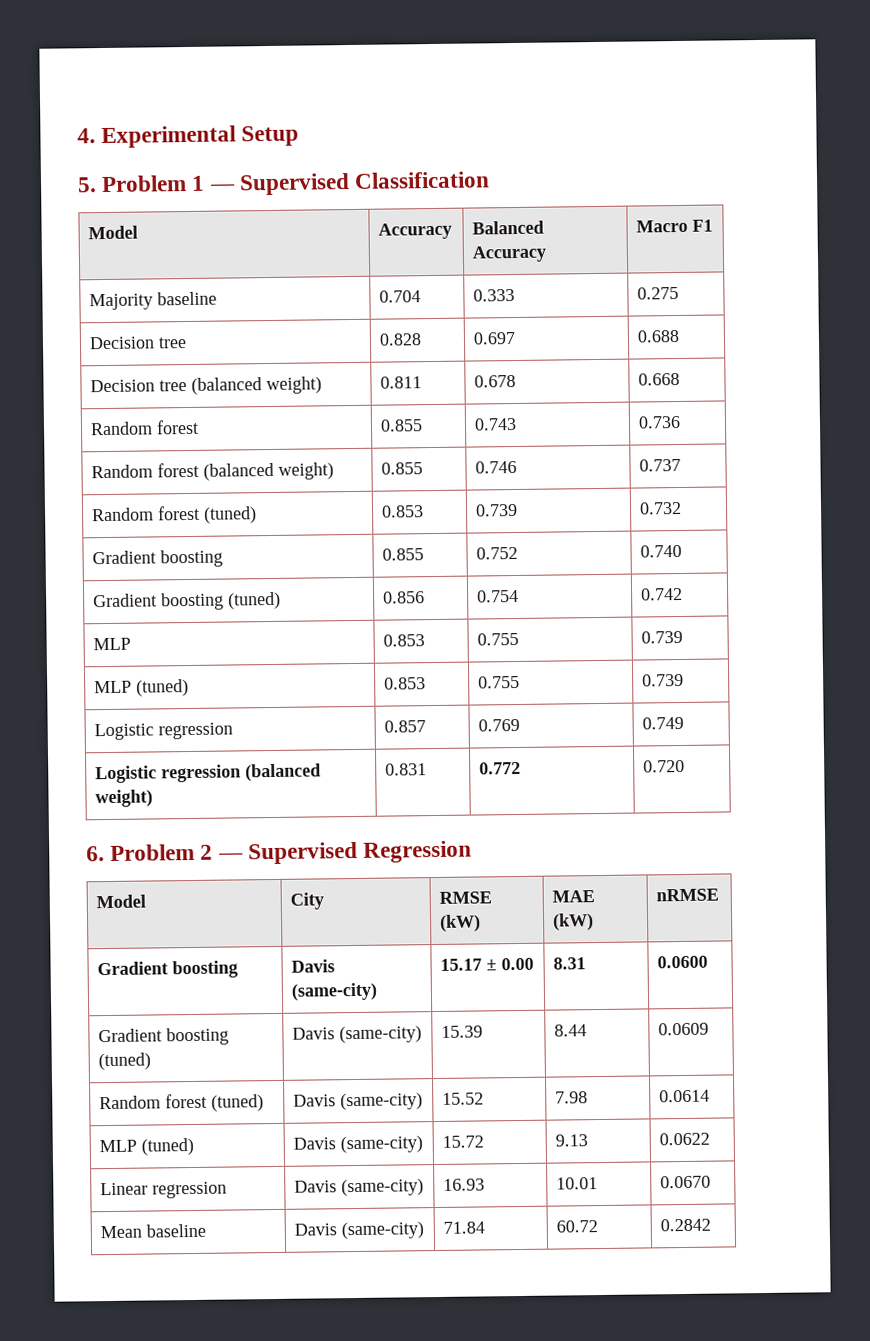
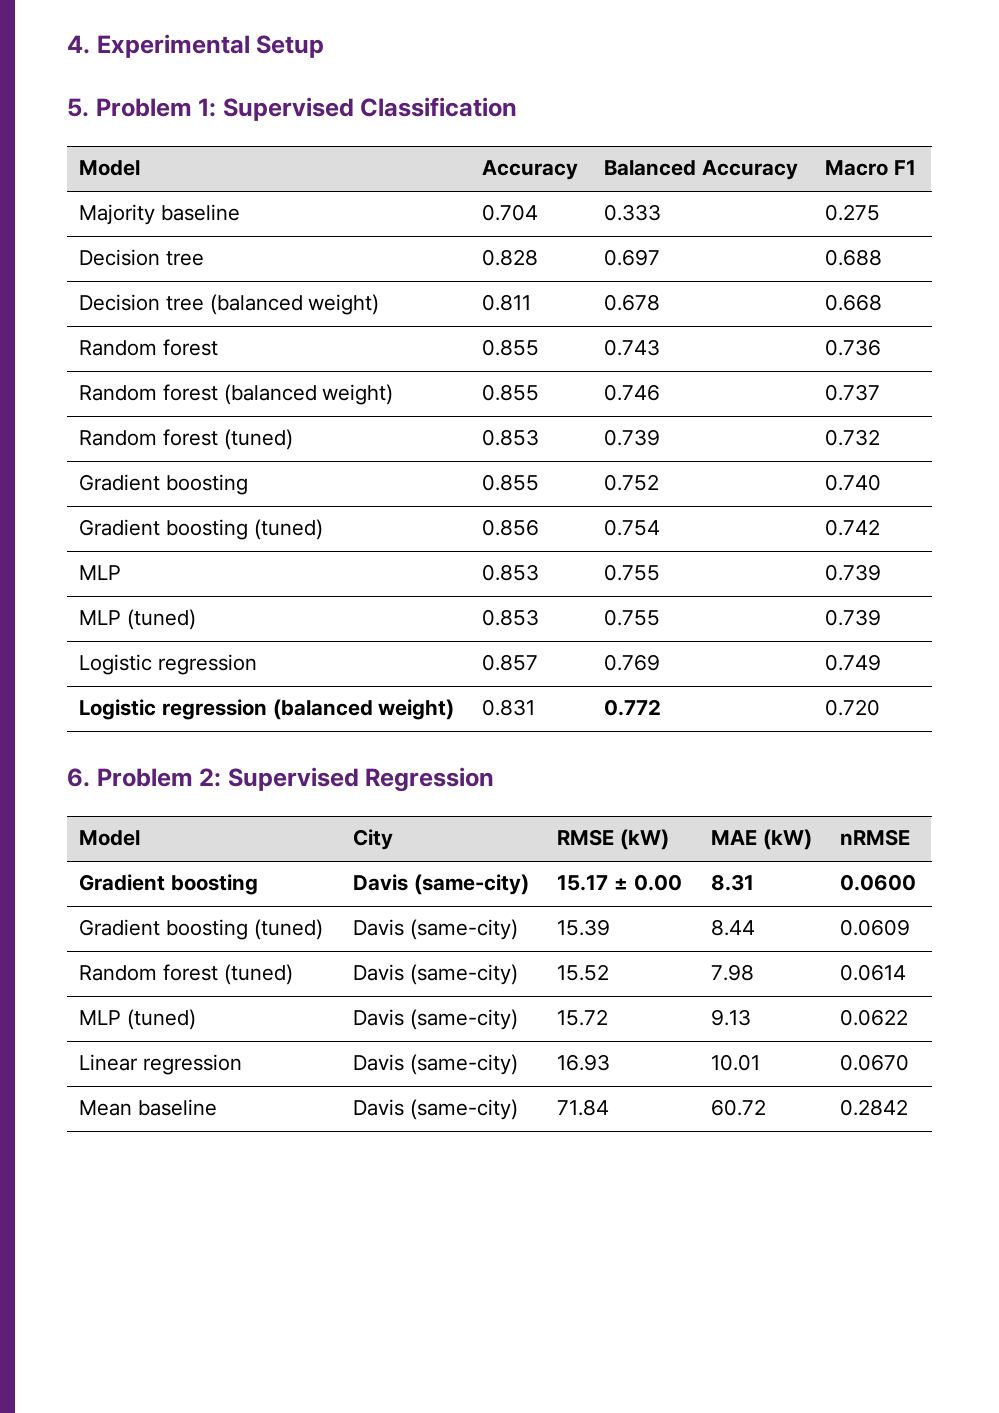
- 5. Problem 1 — Supervised Classification
+ 5. Problem 1: Supervised Classification
- 6. Problem 2 — Supervised Regression
+ 6. Problem 2: Supervised Regression

